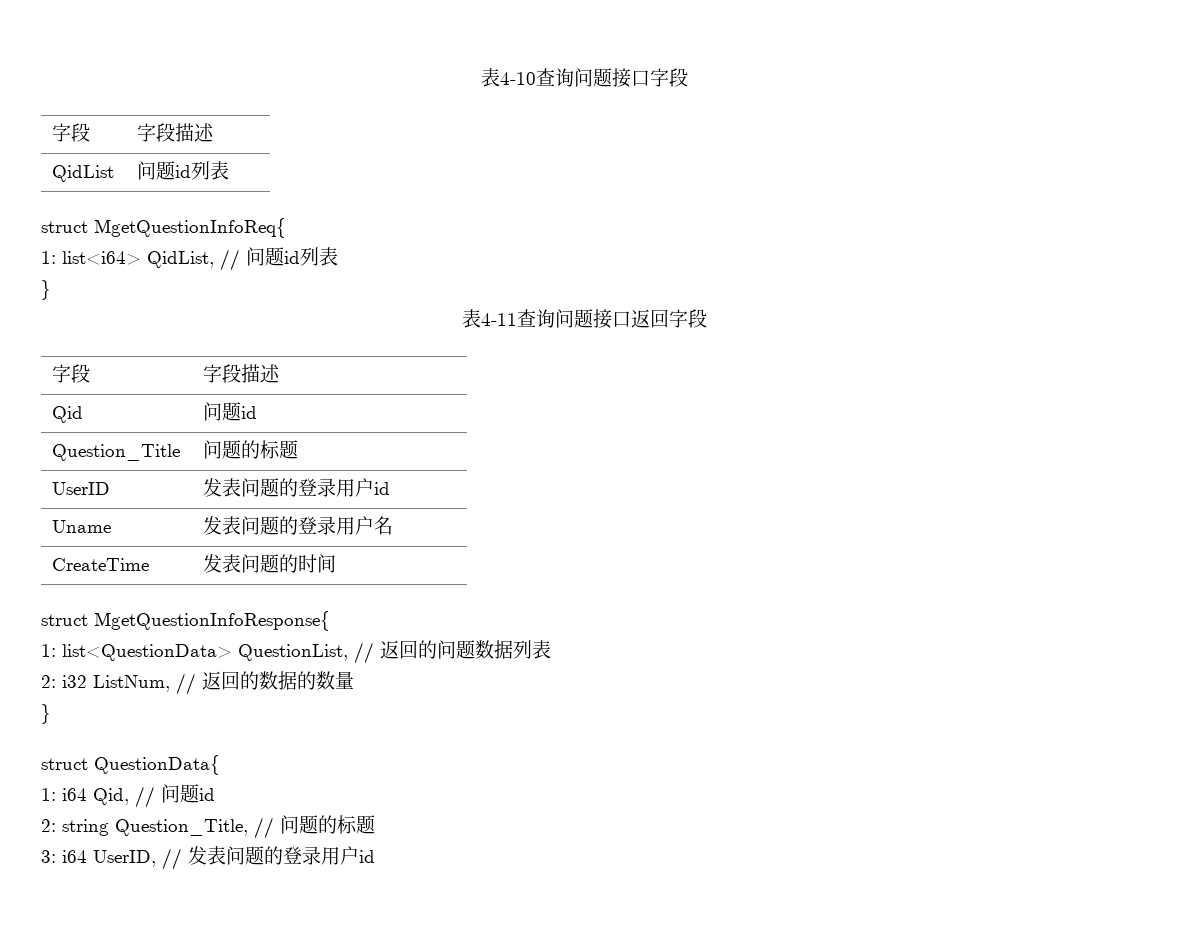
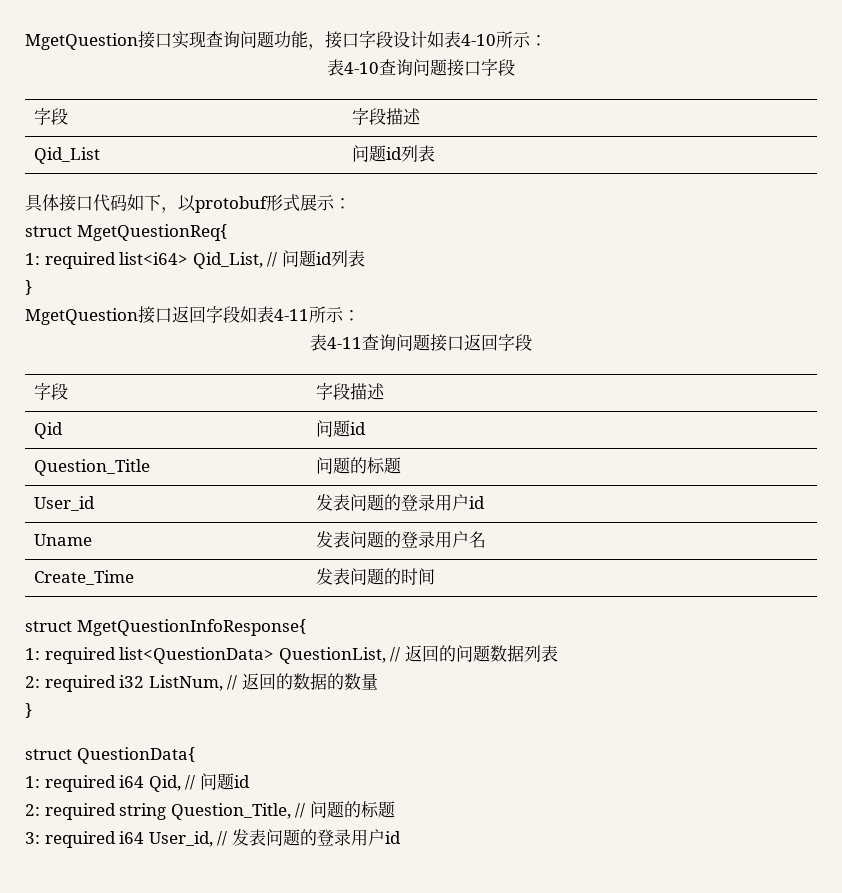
+ MgetQuestion接口实现查询问题功能，接口字段设计如表4-10所示：
- QidList | 问题id列表
- struct MgetQuestionInfoReq{
- 1: list<i64> QidList, // 问题id列表
+ Qid_List | 问题id列表
+ 具体接口代码如下，以protobuf形式展示：
+ struct MgetQuestionReq{
+ 1: required list<i64> Qid_List, // 问题id列表
+ MgetQuestion接口返回字段如表4-11所示：
- UserID | 发表问题的登录用户id
+ User_id | 发表问题的登录用户id
- CreateTime | 发表问题的时间
+ Create_Time | 发表问题的时间
- 1: list<QuestionData> QuestionList, // 返回的问题数据列表
+ 1: required list<QuestionData> QuestionList, // 返回的问题数据列表
- 2: i32 ListNum, // 返回的数据的数量
+ 2: required i32 ListNum, // 返回的数据的数量
- 1: i64 Qid, // 问题id
+ 1: required i64 Qid, // 问题id
- 2: string Question_Title, // 问题的标题
+ 2: required string Question_Title, // 问题的标题
- 3: i64 UserID, // 发表问题的登录用户id
+ 3: required i64 User_id, // 发表问题的登录用户id

